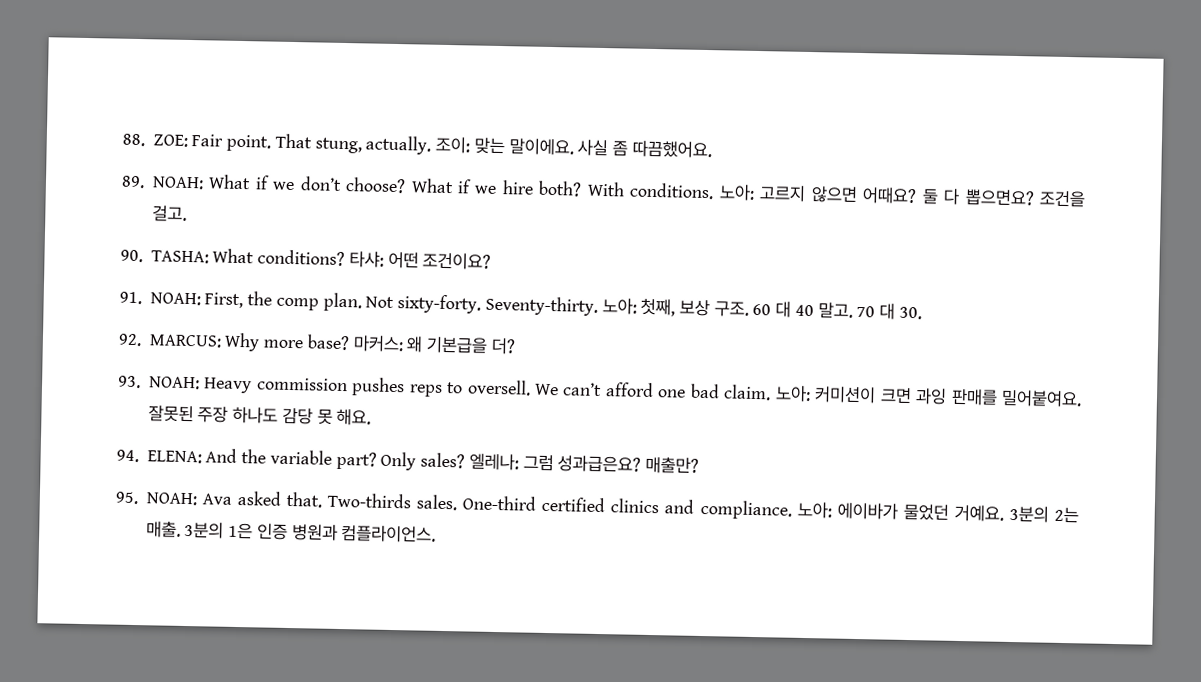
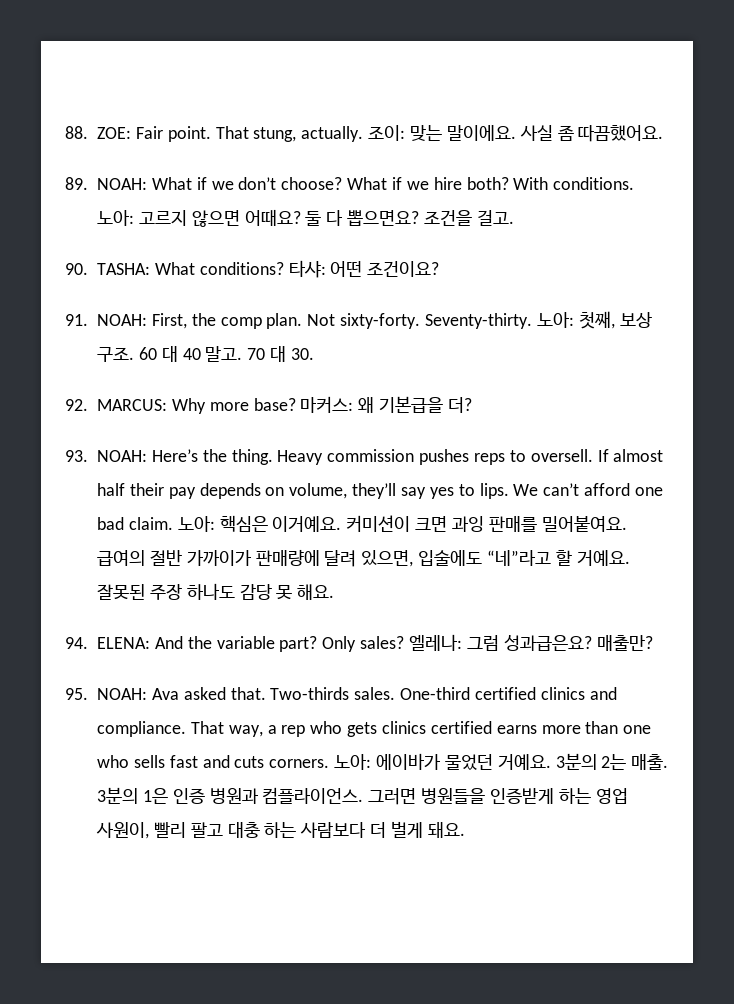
- 93. NOAH: Heavy commission pushes reps to oversell.
+ 93. NOAH: Here’s the thing. Heavy commission pushes reps to oversell.
+ If almost half their pay depends on volume, they’ll say yes to lips.
- 노아: 커미션이 크면 과잉 판매를 밀어붙여요.
+ 노아: 핵심은 이거예요. 커미션이 크면 과잉 판매를 밀어붙여요.
+ 급여의 절반 가까이가 판매량에 달려 있으면, 입술에도 “네”라고 할 거예요.
+ That way, a rep who gets clinics certified earns more than one who sells fast and cuts corners.
+ 그러면 병원들을 인증받게 하는 영업 사원이, 빨리 팔고 대충 하는 사람보다 더 벌게 돼요.

